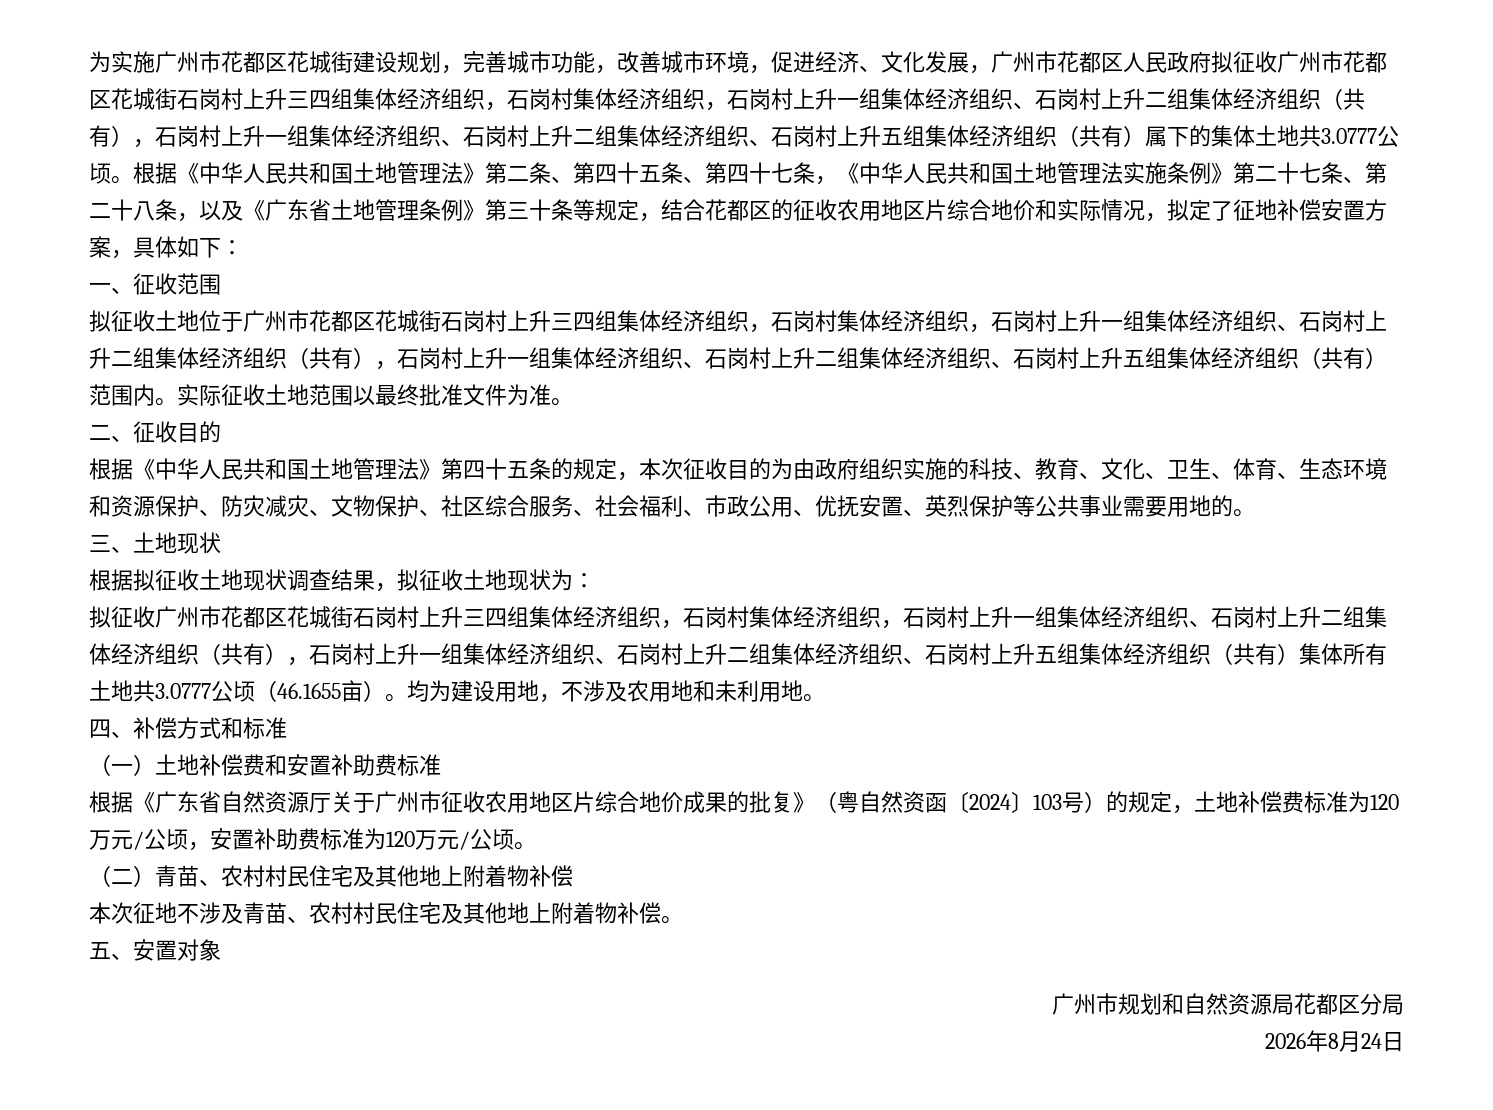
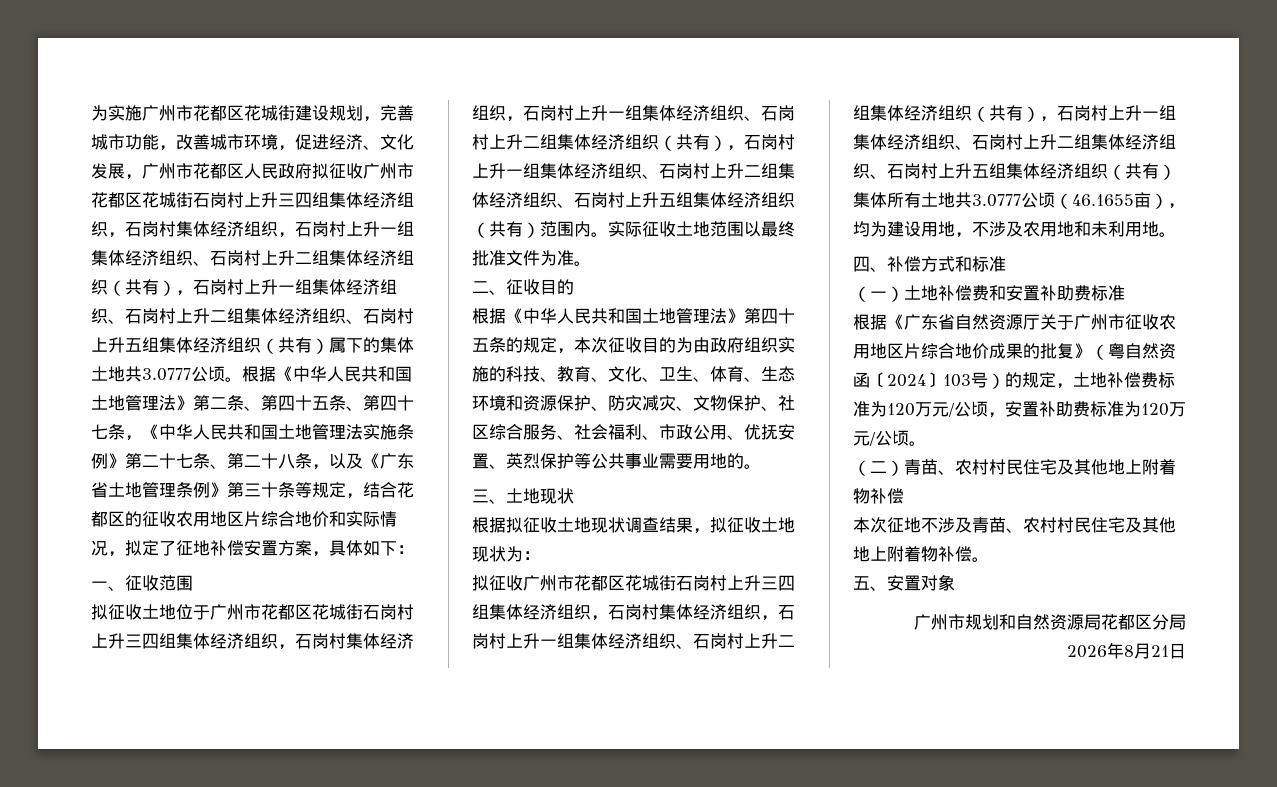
- 拟征收广州市花都区花城街石岗村上升三四组集体经济组织，石岗村集体经济组织，石岗村上升一组集体经济组织、石岗村上升二组集体经济组织（共有），石岗村上升一组集体经济组织、石岗村上升二组集体经济组织、石岗村上升五组集体经济组织（共有）集体所有土地共3.0777公顷（46.1655亩）。均为建设用地，不涉及农用地和未利用地。
+ 拟征收广州市花都区花城街石岗村上升三四组集体经济组织，石岗村集体经济组织，石岗村上升一组集体经济组织、石岗村上升二组集体经济组织（共有），石岗村上升一组集体经济组织、石岗村上升二组集体经济组织、石岗村上升五组集体经济组织（共有）集体所有土地共3.0777公顷（46.1655亩），均为建设用地，不涉及农用地和未利用地。
- 2026年8月24日
+ 2026年8月21日

